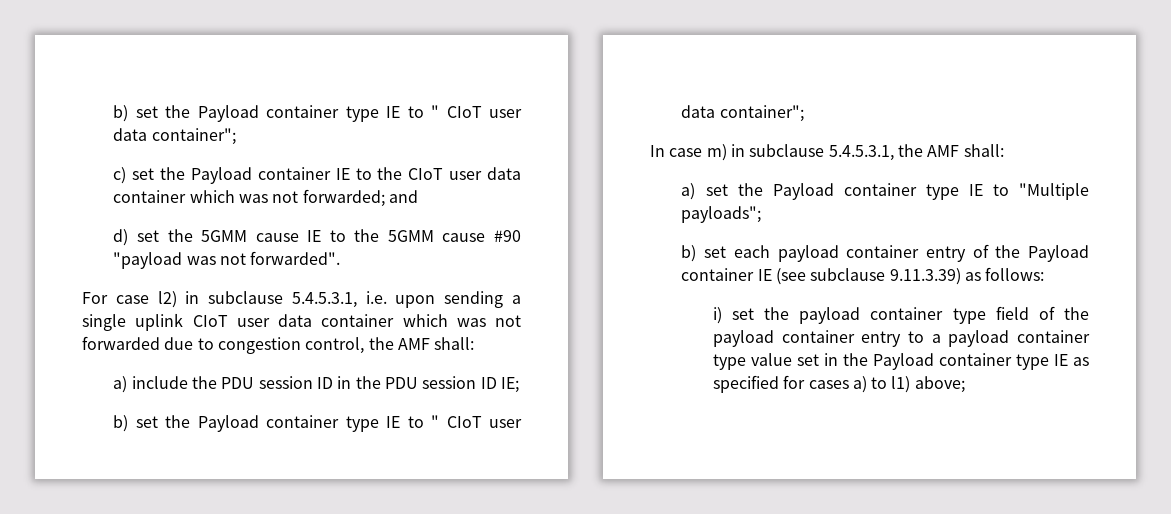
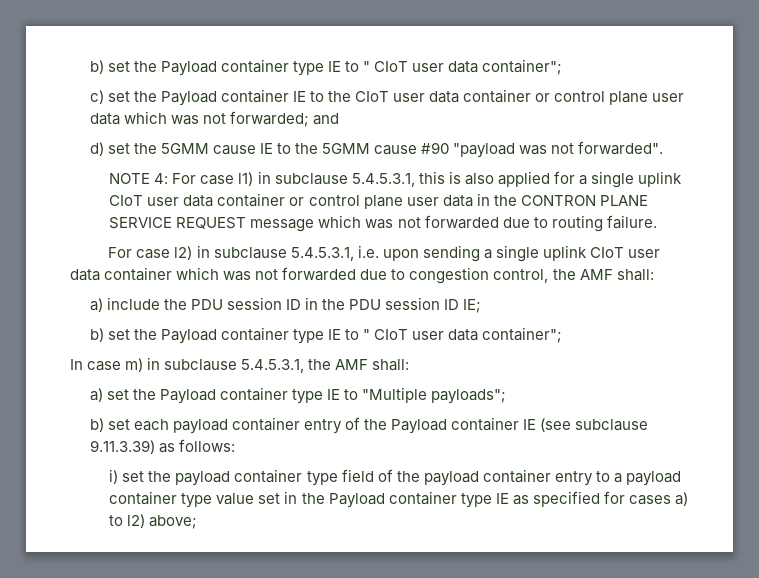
- c) set the Payload container IE to the CIoT user data container which was not forwarded; and
+ c) set the Payload container IE to the CIoT user data container or control plane user data which was not forwarded; and
+ NOTE 4: For case l1) in subclause 5.4.5.3.1, this is also applied for a single uplink CIoT user data container or control plane user data in the CONTRON PLANE SERVICE REQUEST message which was not forwarded due to routing failure.
- i) set the payload container type field of the payload container entry to a payload container type value set in the Payload container type IE as specified for cases a) to l1) above;
+ i) set the payload container type field of the payload container entry to a payload container type value set in the Payload container type IE as specified for cases a) to l2) above;

